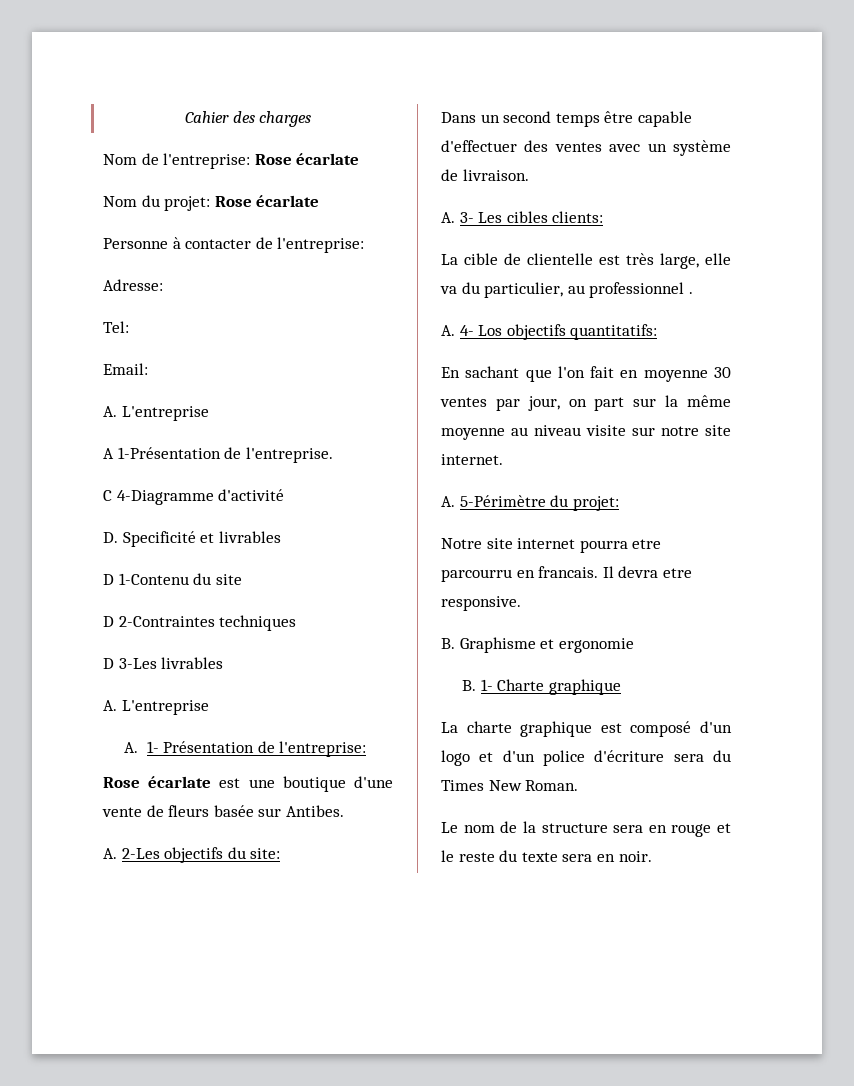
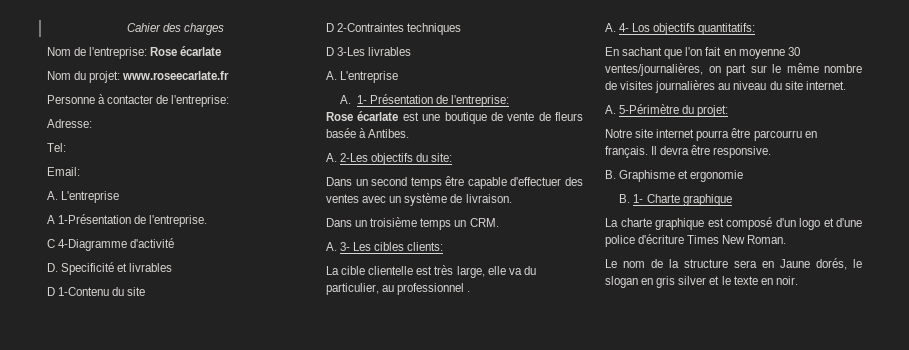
- Nom du projet: Rose écarlate
+ Nom du projet: www.roseecarlate.fr
- Rose écarlate est une boutique d'une vente de fleurs basée sur Antibes.
+ Rose écarlate est une boutique de vente de fleurs basée à Antibes.
+ Dans un troisième temps un CRM.
- La cible de clientelle est très large, elle va du particulier, au professionnel .
+ La cible clientelle est très large, elle va du particulier, au professionnel .
- En sachant que l'on fait en moyenne 30 ventes par jour, on part sur la même moyenne au niveau visite sur notre site internet.
+ En sachant que l'on fait en moyenne 30 ventes/journalières, on part sur le même nombre de visites journalières au niveau du site internet.
- Notre site internet pourra etre parcourru en francais.
+ Notre site internet pourra être parcourru en français.
- Il devra etre responsive.
+ Il devra être responsive.
- La charte graphique est composé d'un logo et d'un police d'écriture sera du Times New Roman.
+ La charte graphique est composé d'un logo et d'une police d'écriture Times New Roman.
- Le nom de la structure sera en rouge et le reste du texte sera en noir.
+ Le nom de la structure sera en Jaune dorés, le slogan en gris silver et le texte en noir.

